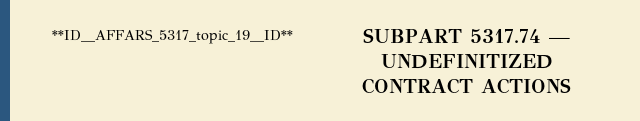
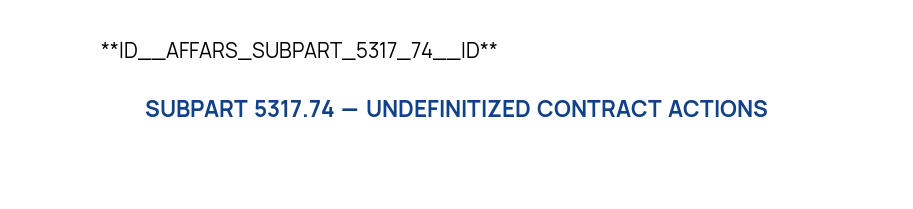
- **ID__AFFARS_5317_topic_19__ID**
+ **ID__AFFARS_SUBPART_5317_74__ID**

